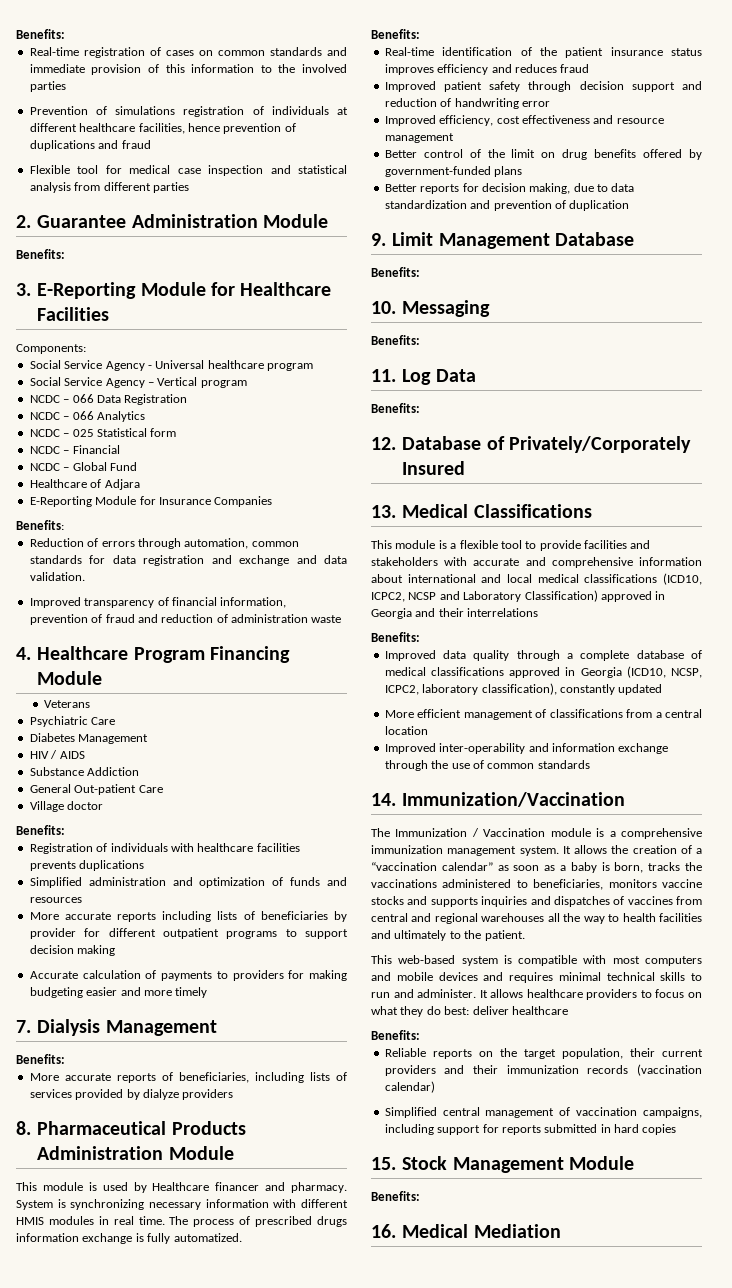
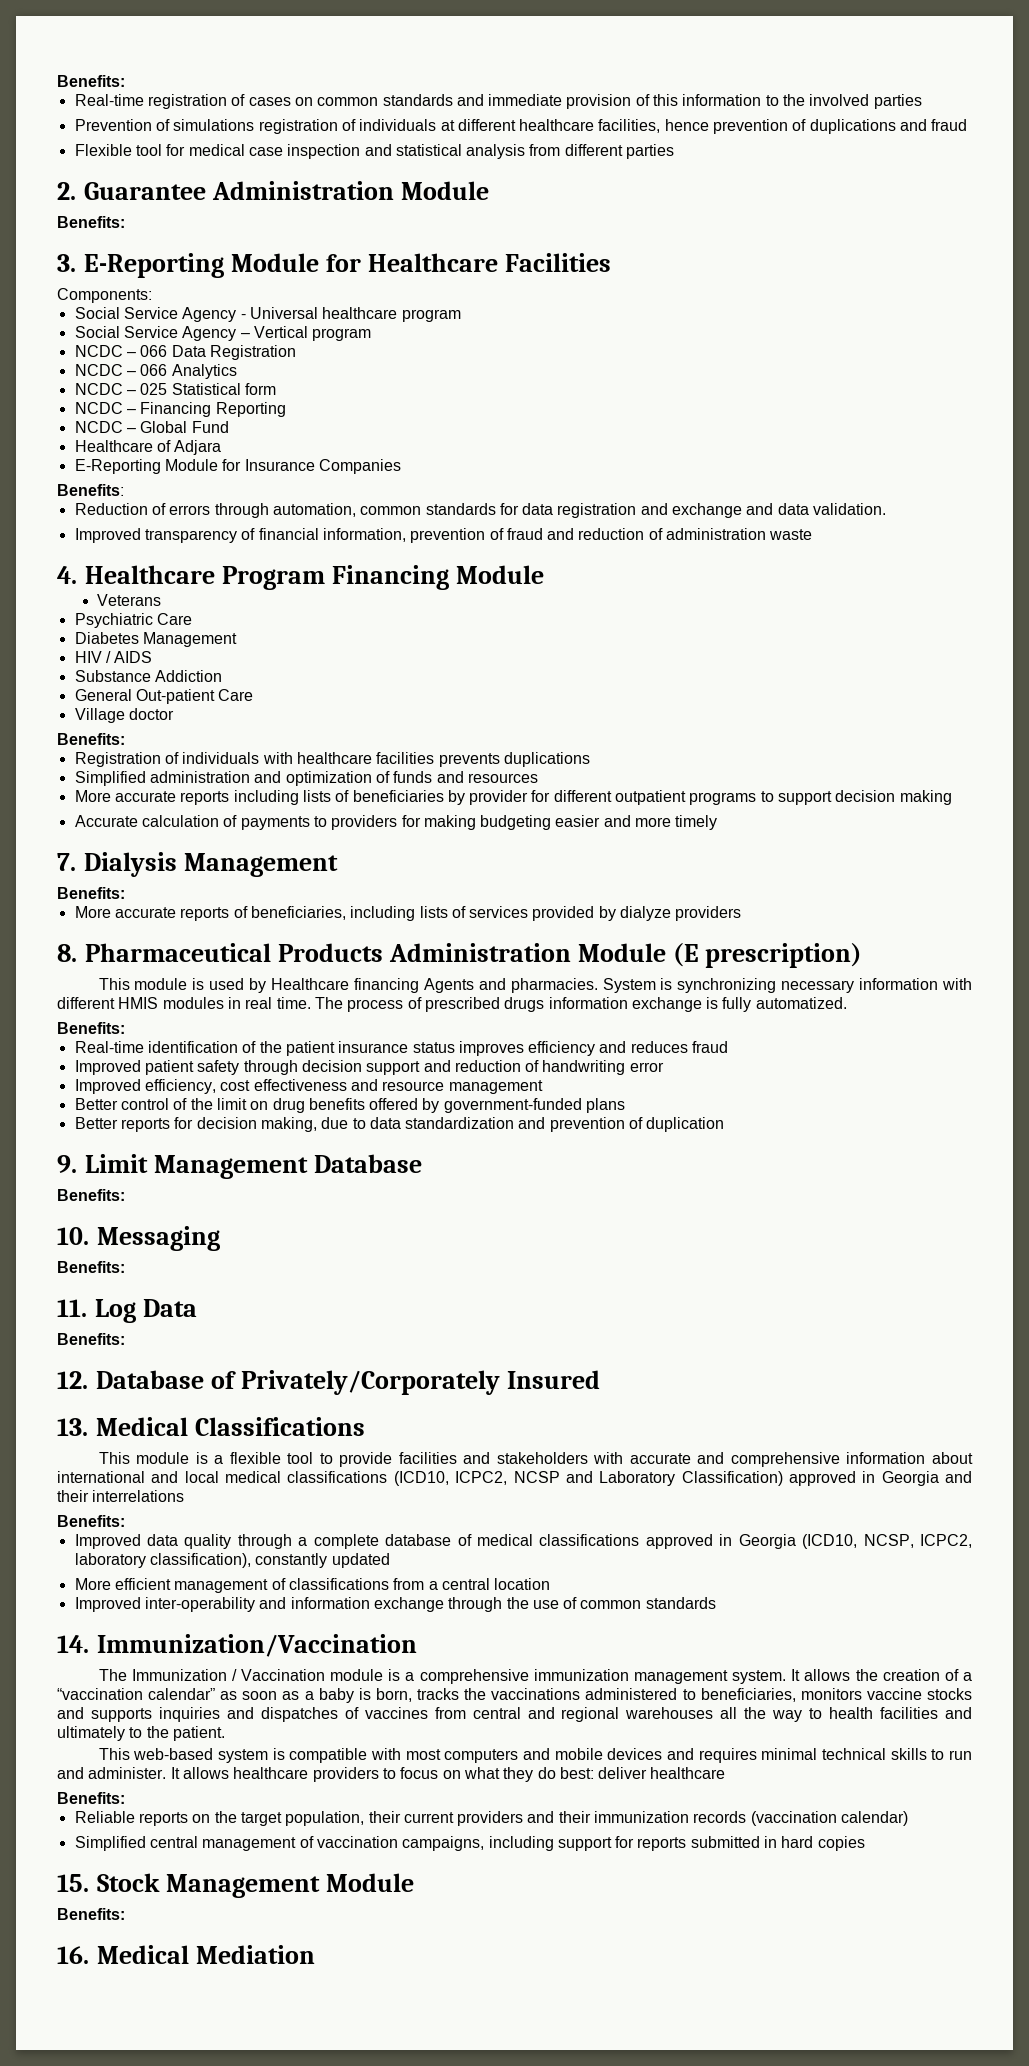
- NCDC – Financial
+ NCDC – Financing Reporting
- 8. Pharmaceutical Products Administration Module
+ 8. Pharmaceutical Products Administration Module (E prescription)
- This module is used by Healthcare financer and pharmacy.
+ This module is used by Healthcare financing Agents and pharmacies.

